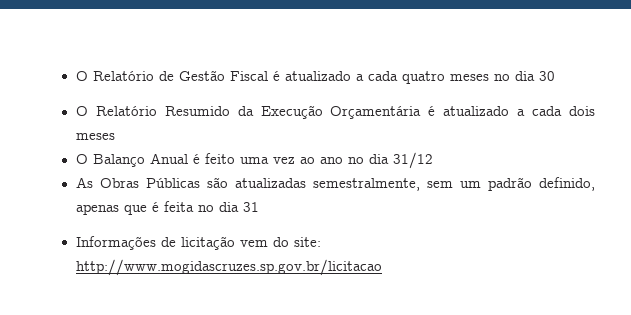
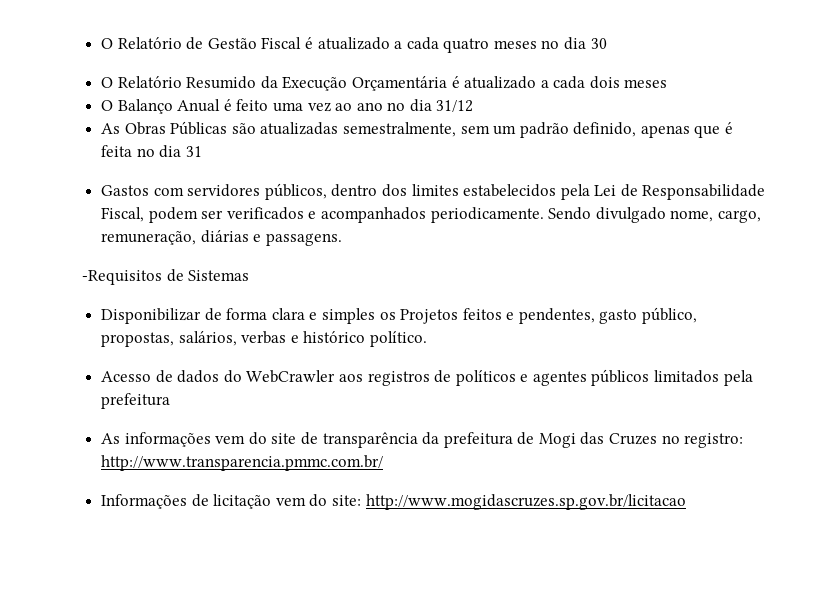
+ Gastos com servidores públicos, dentro dos limites estabelecidos pela Lei de Responsabilidade Fiscal, podem ser verificados e acompanhados periodicamente. Sendo divulgado nome, cargo, remuneração, diárias e passagens.
+ -Requisitos de Sistemas
+ Disponibilizar de forma clara e simples os Projetos feitos e pendentes, gasto público, propostas, salários, verbas e histórico político.
+ Acesso de dados do WebCrawler aos registros de políticos e agentes públicos limitados pela prefeitura
+ As informações vem do site de transparência da prefeitura de Mogi das Cruzes no registro: http://www.transparencia.pmmc.com.br/

